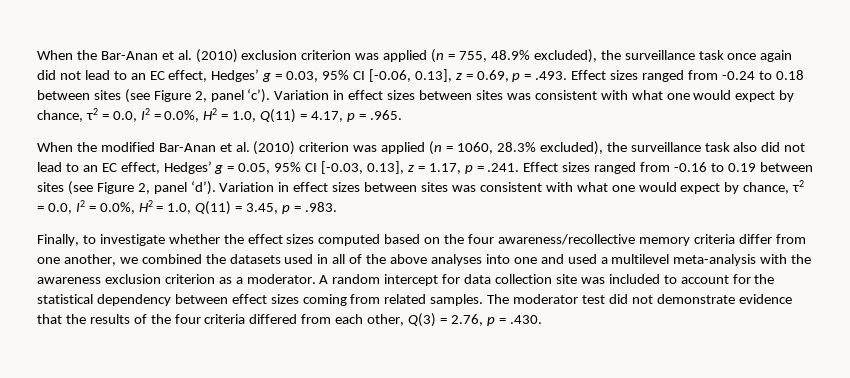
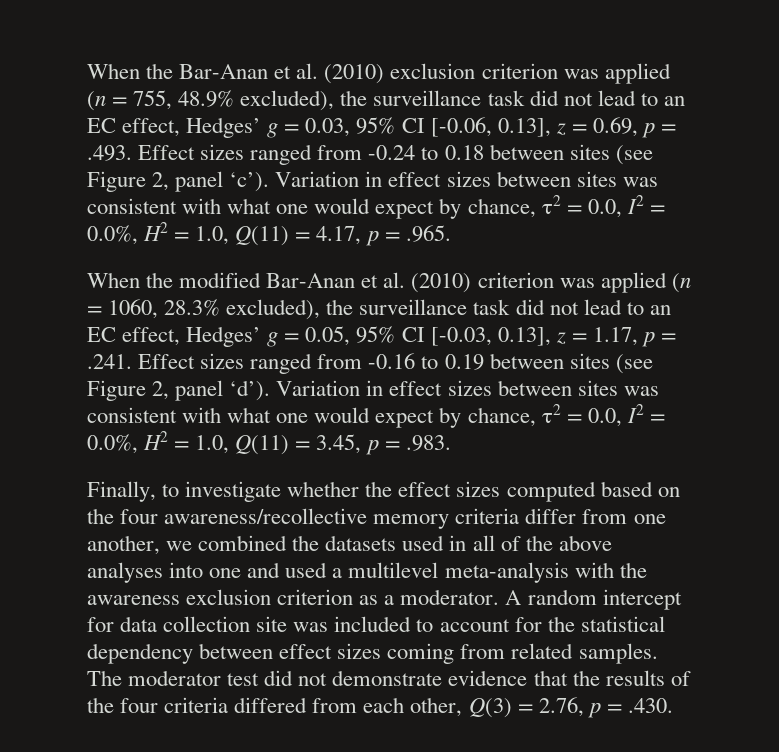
- When the Bar-Anan et al. (2010) exclusion criterion was applied (n = 755, 48.9% excluded), the surveillance task once again did not lead to an EC effect, Hedges’ g = 0.03, 95% CI [-0.06, 0.13], z = 0.69, p = .493. Effect sizes ranged from -0.24 to 0.18 between sites (see Figure 2, panel ‘c’).
+ When the Bar-Anan et al. (2010) exclusion criterion was applied (n = 755, 48.9% excluded), the surveillance task did not lead to an EC effect, Hedges’ g = 0.03, 95% CI [-0.06, 0.13], z = 0.69, p = .493. Effect sizes ranged from -0.24 to 0.18 between sites (see Figure 2, panel ‘c’).
- When the modified Bar-Anan et al. (2010) criterion was applied (n = 1060, 28.3% excluded), the surveillance task also did not lead to an EC effect, Hedges’ g = 0.05, 95% CI [-0.03, 0.13], z = 1.17, p = .241. Effect sizes ranged from -0.16 to 0.19 between sites (see Figure 2, panel ‘d’).
+ When the modified Bar-Anan et al. (2010) criterion was applied (n = 1060, 28.3% excluded), the surveillance task did not lead to an EC effect, Hedges’ g = 0.05, 95% CI [-0.03, 0.13], z = 1.17, p = .241. Effect sizes ranged from -0.16 to 0.19 between sites (see Figure 2, panel ‘d’).

